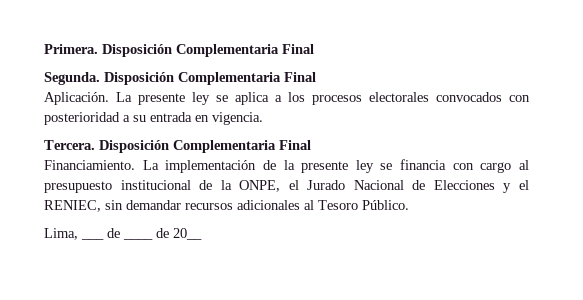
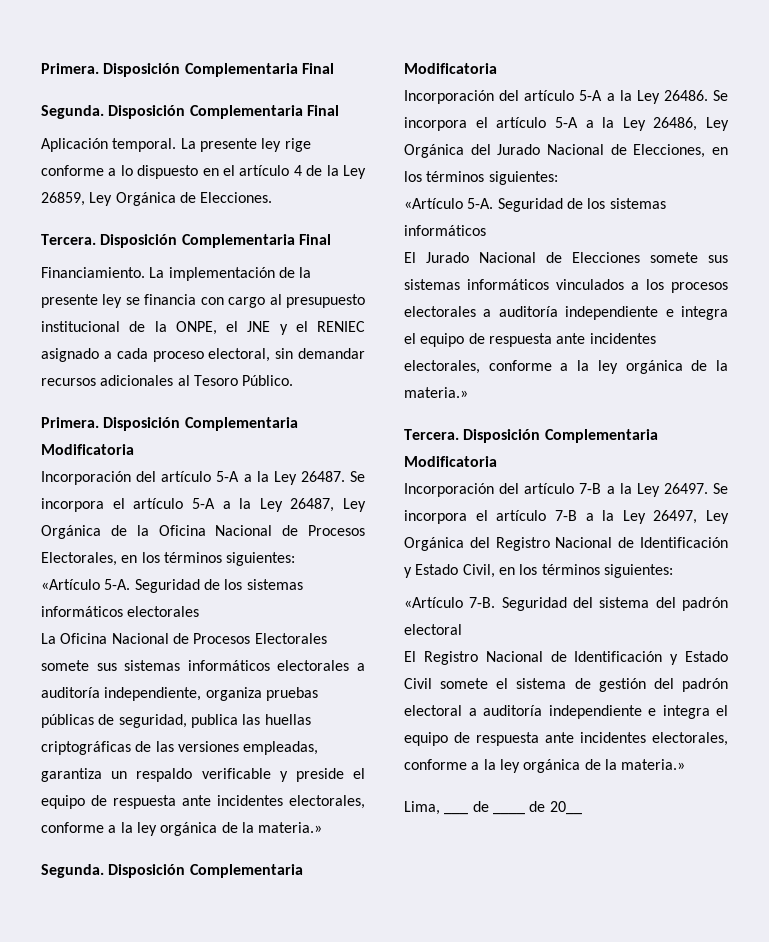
- Aplicación.
+ Aplicación temporal.
- La presente ley se aplica a los procesos electorales convocados con posterioridad a su entrada en vigencia.
+ La presente ley rige conforme a lo dispuesto en el artículo 4 de la Ley 26859, Ley Orgánica de Elecciones.
- La implementación de la presente ley se financia con cargo al presupuesto institucional de la ONPE, el Jurado Nacional de Elecciones y el RENIEC, sin demandar recursos adicionales al Tesoro Público.
+ La implementación de la presente ley se financia con cargo al presupuesto institucional de la ONPE, el JNE y el RENIEC asignado a cada proceso electoral, sin demandar recursos adicionales al Tesoro Público.
+ Primera. Disposición Complementaria Modificatoria
+ Incorporación del artículo 5-A a la Ley 26487. Se incorpora el artículo 5-A a la Ley 26487, Ley Orgánica de la Oficina Nacional de Procesos Electorales, en los términos siguientes:
+ «Artículo 5-A. Seguridad de los sistemas informáticos electorales
+ La Oficina Nacional de Procesos Electorales somete sus sistemas informáticos electorales a auditoría independiente, organiza pruebas públicas de seguridad, publica las huellas criptográficas de las versiones empleadas, garantiza un respaldo verificable y preside el equipo de respuesta ante incidentes electorales, conforme a la ley orgánica de la materia.»
+ Segunda. Disposición Complementaria Modificatoria
+ Incorporación del artículo 5-A a la Ley 26486. Se incorpora el artículo 5-A a la Ley 26486, Ley Orgánica del Jurado Nacional de Elecciones, en los términos siguientes:
+ «Artículo 5-A. Seguridad de los sistemas informáticos
+ El Jurado Nacional de Elecciones somete sus sistemas informáticos vinculados a los procesos electorales a auditoría independiente e integra el equipo de respuesta ante incidentes electorales, conforme a la ley orgánica de la materia.»
+ Tercera. Disposición Complementaria Modificatoria
+ Incorporación del artículo 7-B a la Ley 26497. Se incorpora el artículo 7-B a la Ley 26497, Ley Orgánica del Registro Nacional de Identificación y Estado Civil, en los términos siguientes:
+ «Artículo 7-B. Seguridad del sistema del padrón electoral
+ El Registro Nacional de Identificación y Estado Civil somete el sistema de gestión del padrón electoral a auditoría independiente e integra el equipo de respuesta ante incidentes electorales, conforme a la ley orgánica de la materia.»

